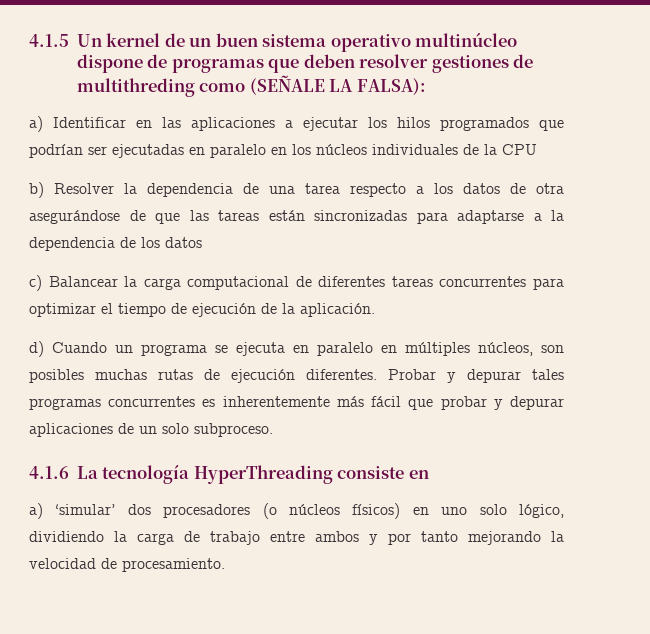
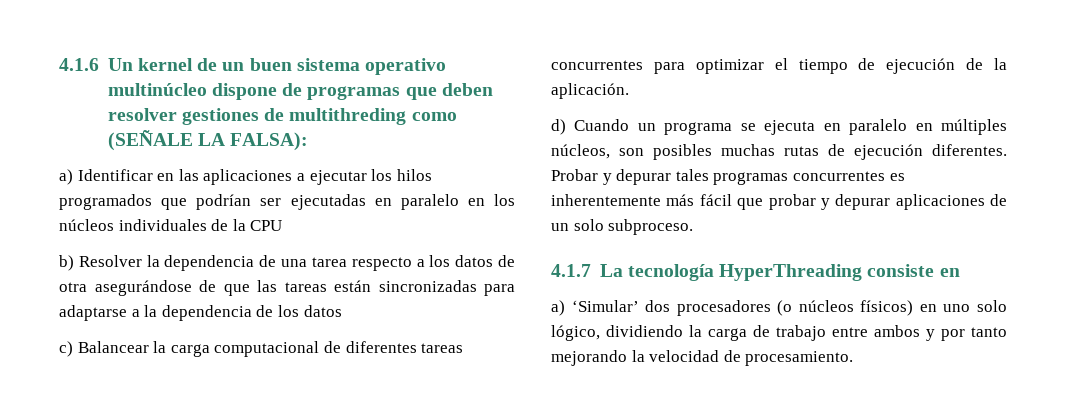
- 4.1.5 Un kernel de un buen sistema operativo multinúcleo dispone de programas que deben resolver gestiones de multithreding como (SEÑALE LA FALSA):
+ 4.1.6 Un kernel de un buen sistema operativo multinúcleo dispone de programas que deben resolver gestiones de multithreding como (SEÑALE LA FALSA):
- 4.1.6 La tecnología HyperThreading consiste en
+ 4.1.7 La tecnología HyperThreading consiste en
- a) ‘simular’ dos procesadores (o núcleos físicos) en uno solo lógico, dividiendo la carga de trabajo entre ambos y por tanto mejorando la velocidad de procesamiento.
+ a) ‘Simular’ dos procesadores (o núcleos físicos) en uno solo lógico, dividiendo la carga de trabajo entre ambos y por tanto mejorando la velocidad de procesamiento.

